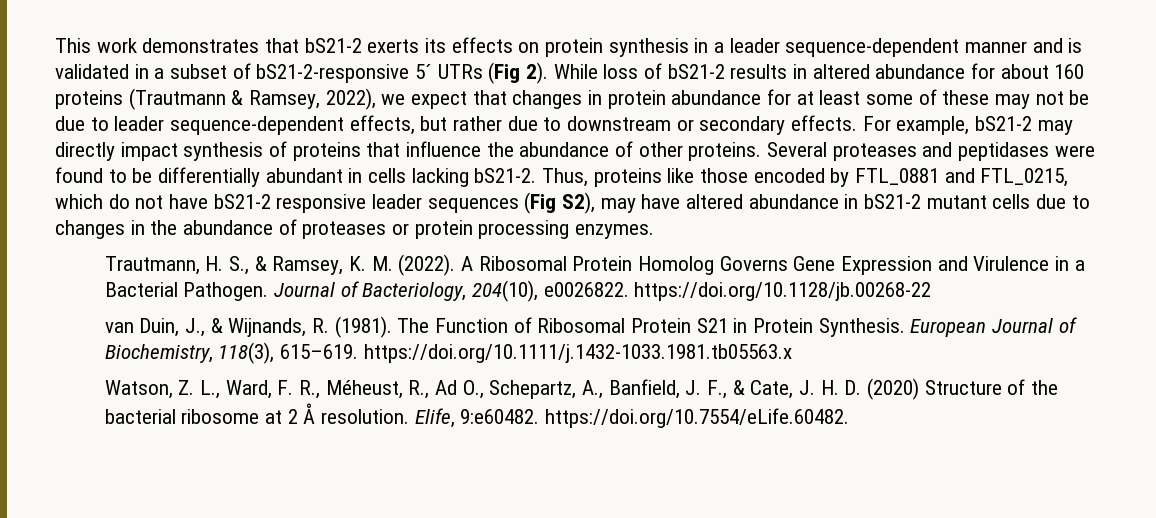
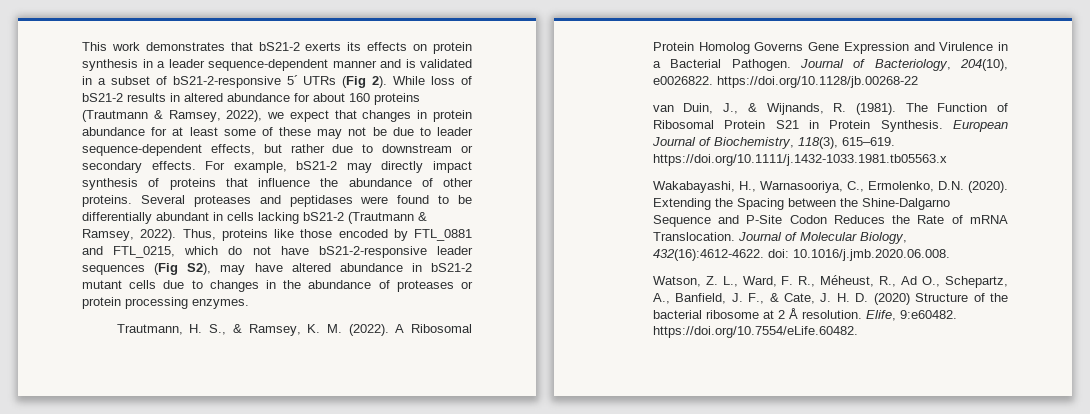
- Several proteases and peptidases were found to be differentially abundant in cells lacking bS21-2.
+ Several proteases and peptidases were found to be differentially abundant in cells lacking bS21-2 (Trautmann & Ramsey, 2022).
- Thus, proteins like those encoded by FTL_0881 and FTL_0215, which do not have bS21-2 responsive leader sequences (Fig S2), may have altered abundance in bS21-2 mutant cells due to changes in the abundance of proteases or protein processing enzymes.
+ Thus, proteins like those encoded by FTL_0881 and FTL_0215, which do not have bS21-2-responsive leader sequences (Fig S2), may have altered abundance in bS21-2 mutant cells due to changes in the abundance of proteases or protein processing enzymes.
+ Wakabayashi, H., Warnasooriya, C., Ermolenko, D.N. (2020). Extending the Spacing between the Shine-Dalgarno Sequence and P-Site Codon Reduces the Rate of mRNA Translocation. Journal of Molecular Biology, 432(16):4612-4622. doi: 10.1016/j.jmb.2020.06.008.

